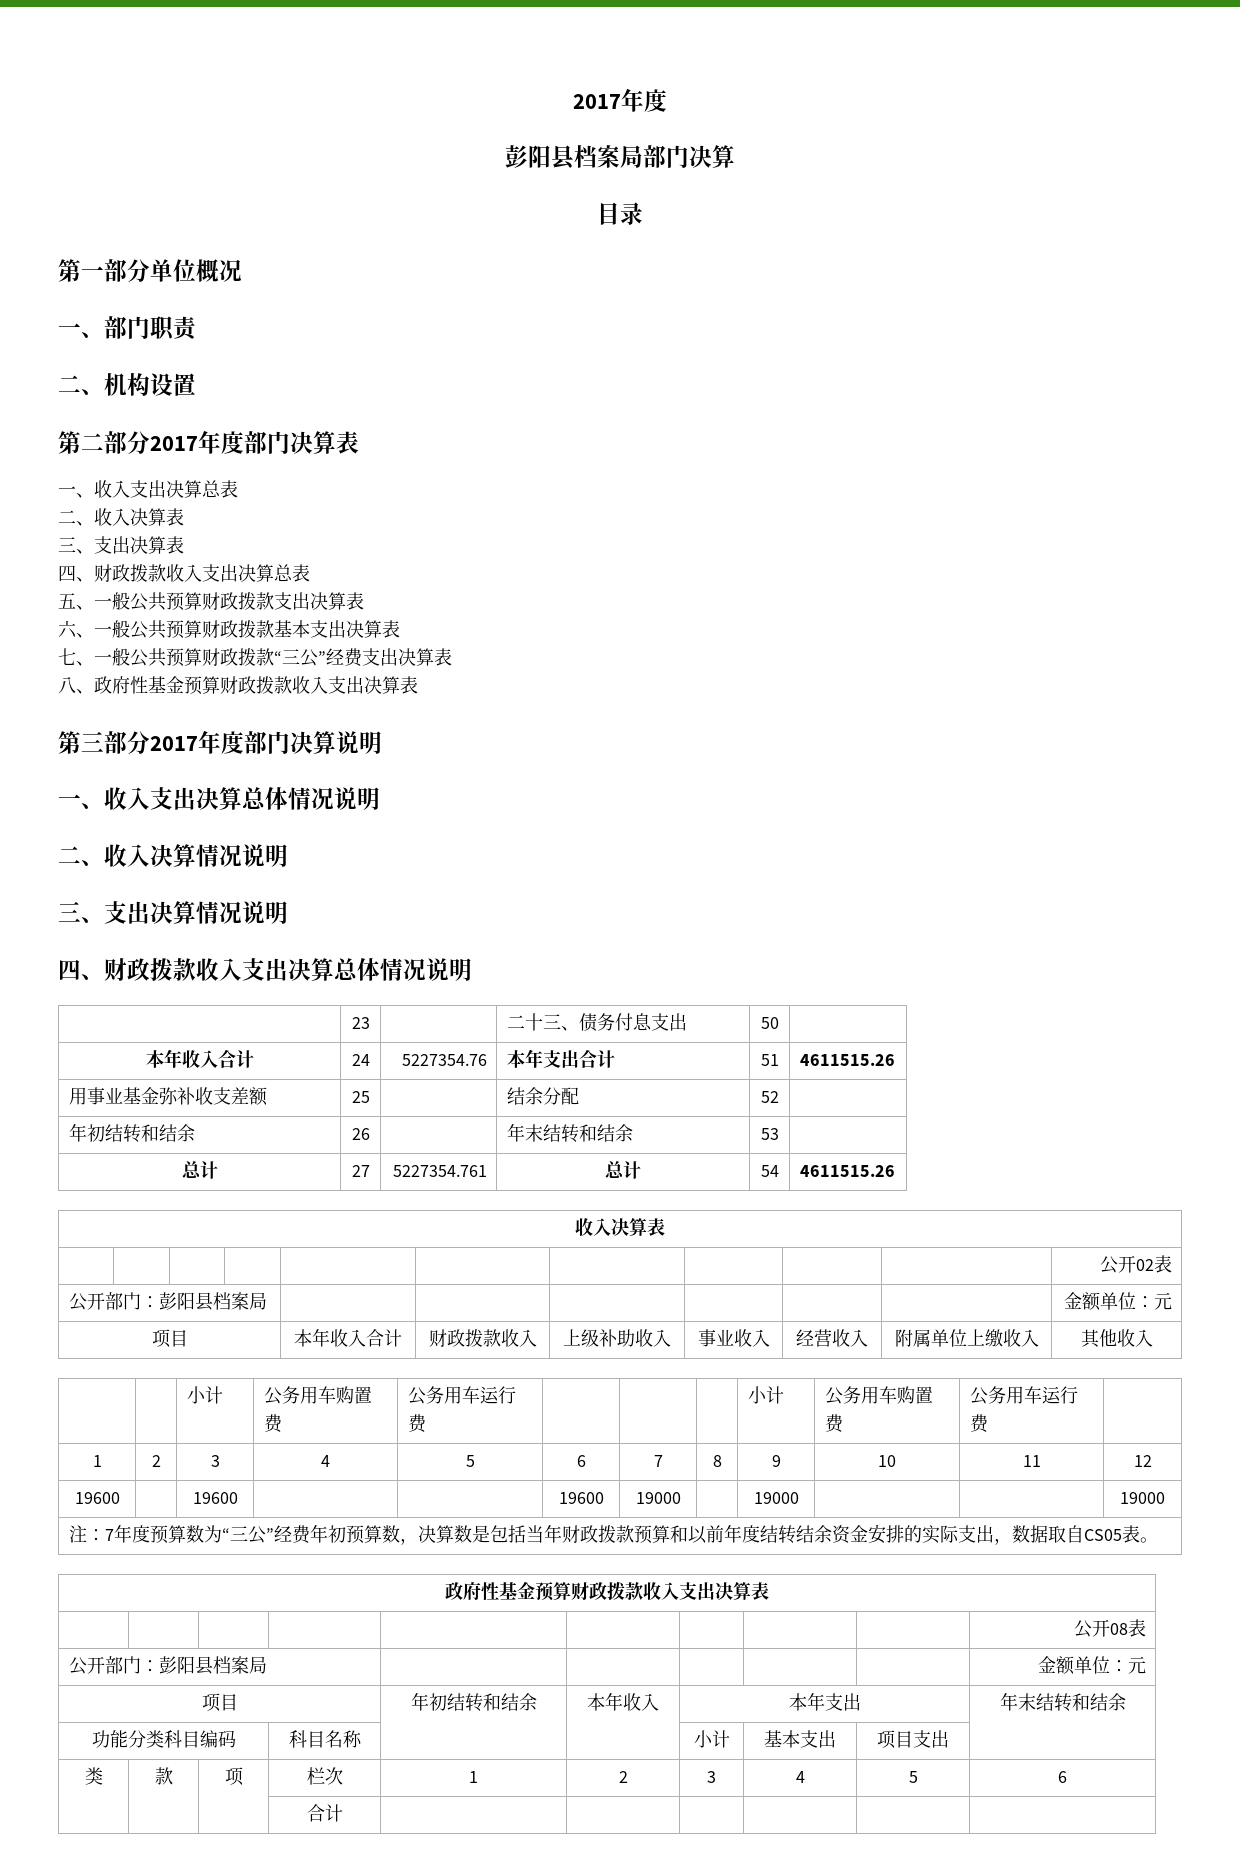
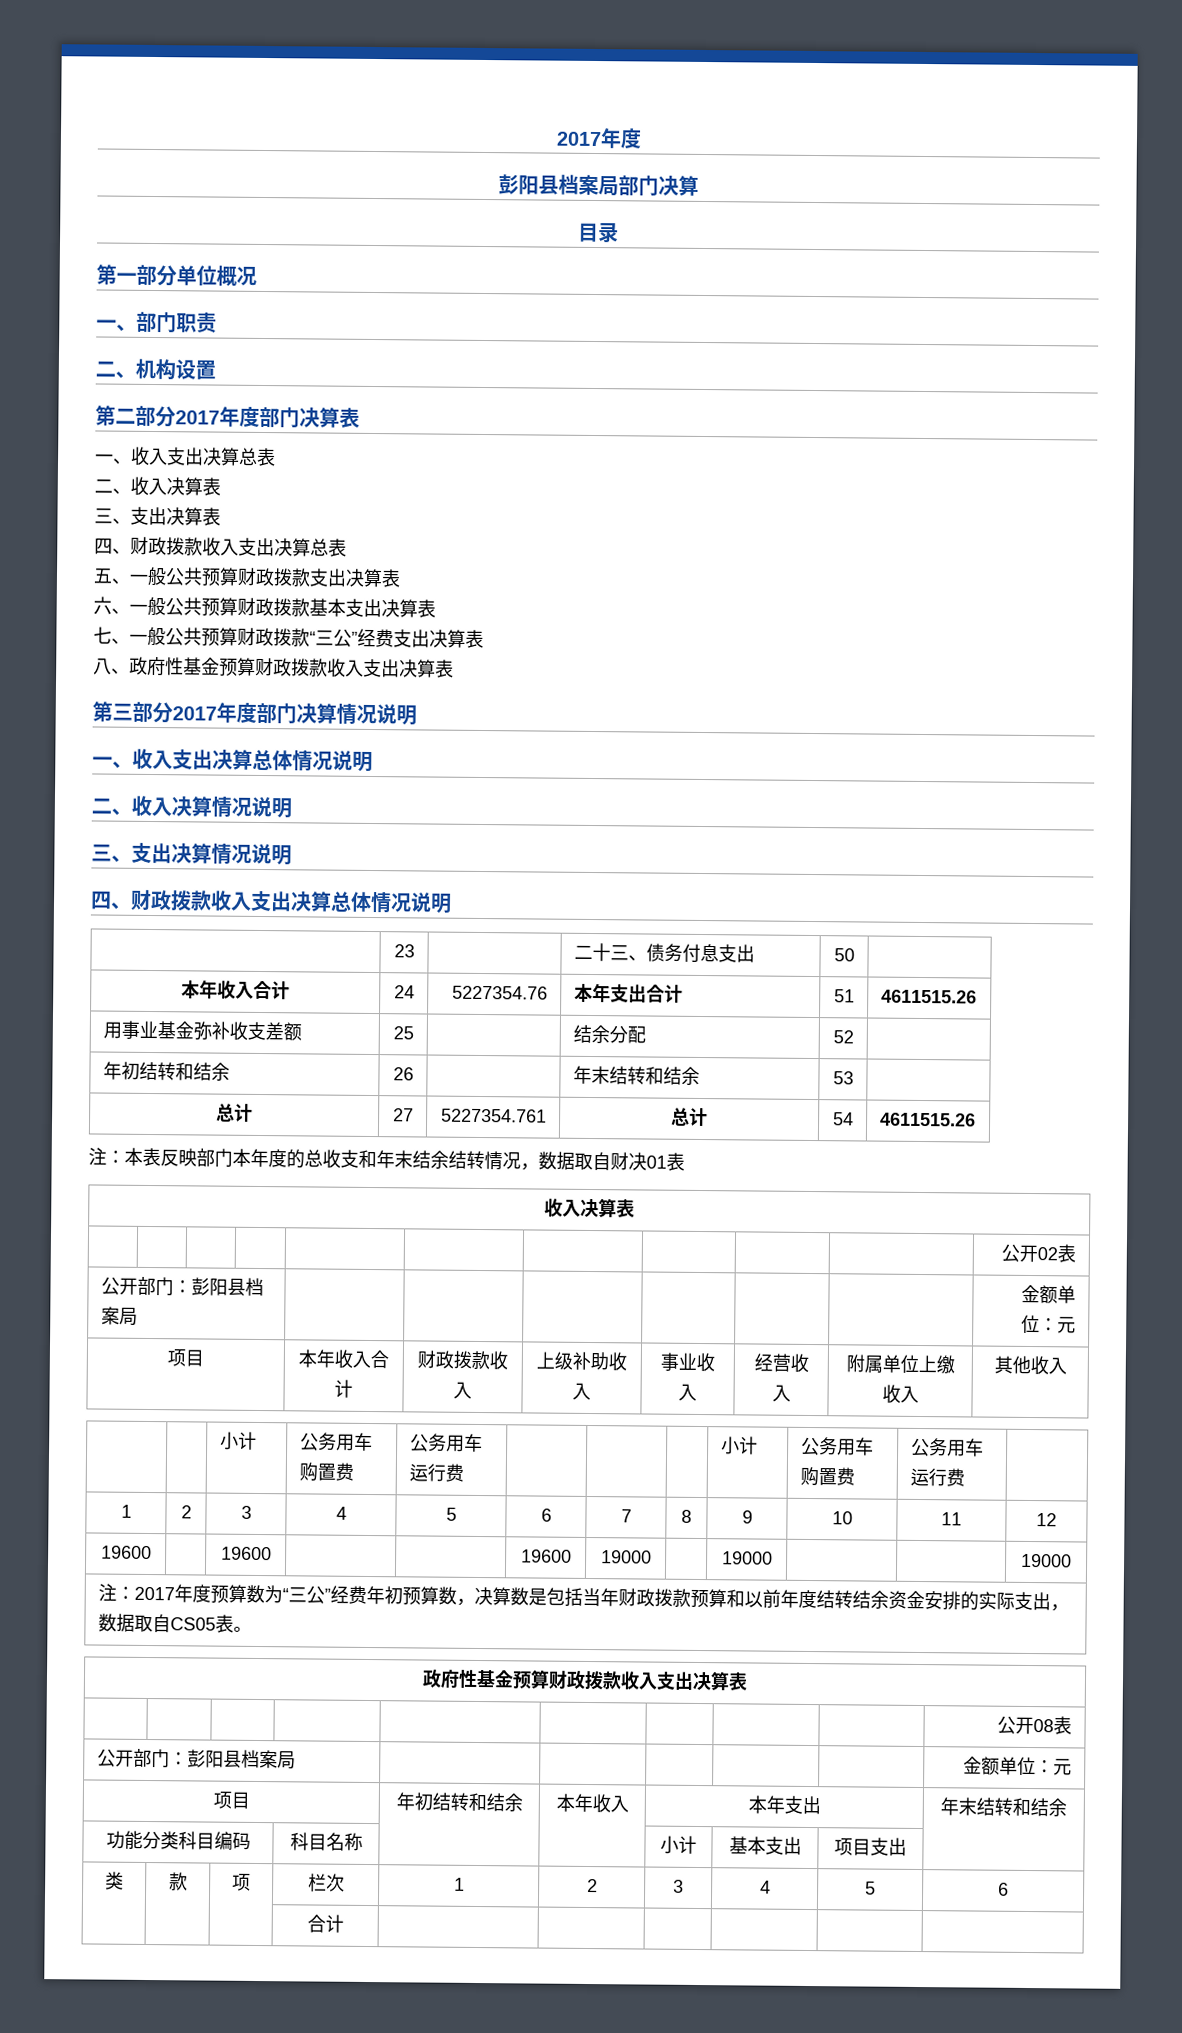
- 第三部分2017年度部门决算说明
+ 第三部分2017年度部门决算情况说明
+ 注：本表反映部门本年度的总收支和年末结余结转情况，数据取自财决01表
- 注：7年度预算数为“三公”经费年初预算数，决算数是包括当年财政拨款预算和以前年度结转结余资金安排的实际支出，数据取自CS05表。
+ 注：2017年度预算数为“三公”经费年初预算数，决算数是包括当年财政拨款预算和以前年度结转结余资金安排的实际支出，数据取自CS05表。

